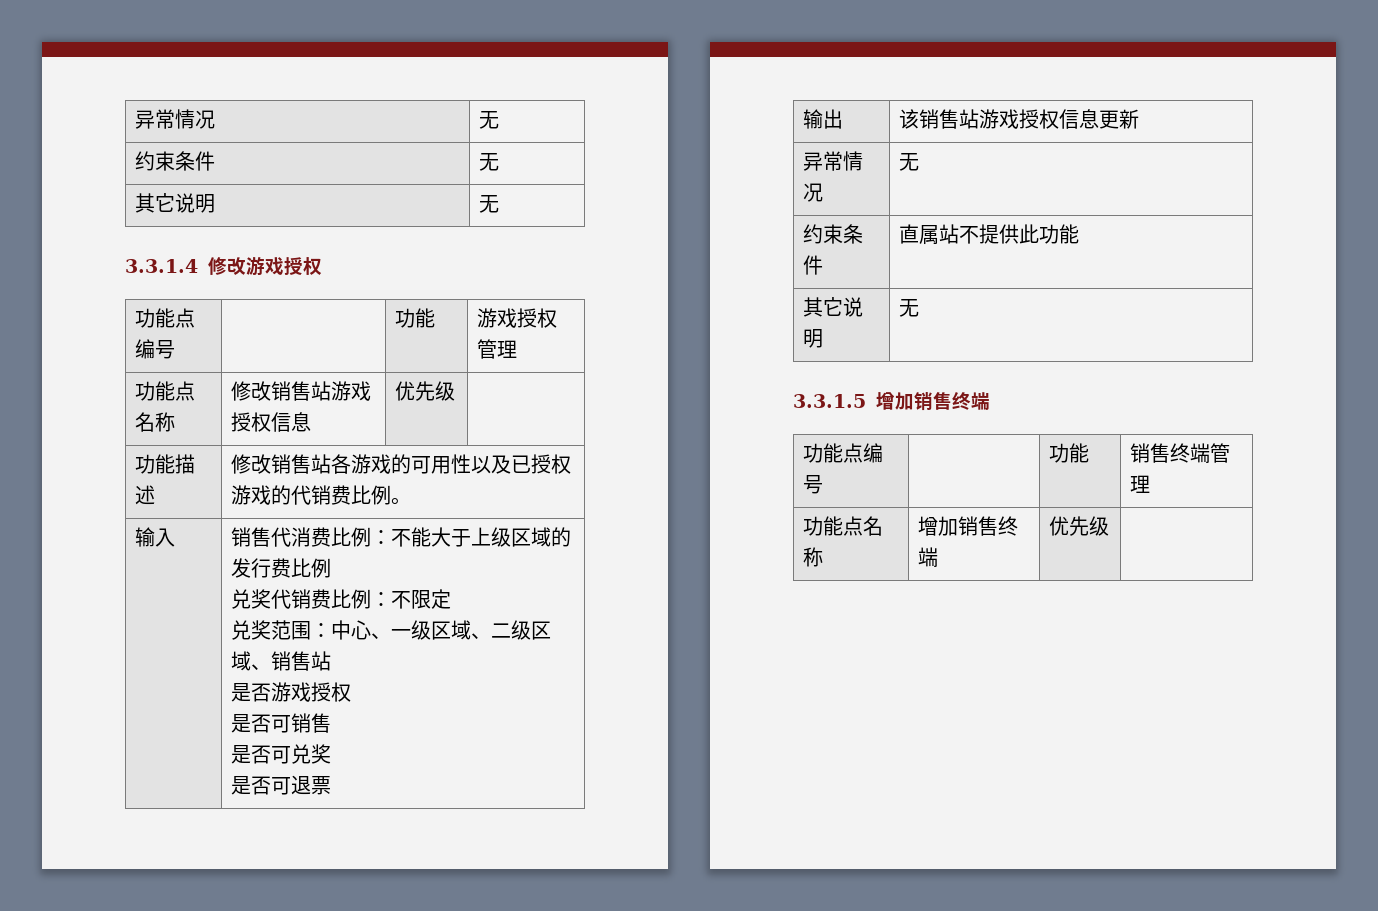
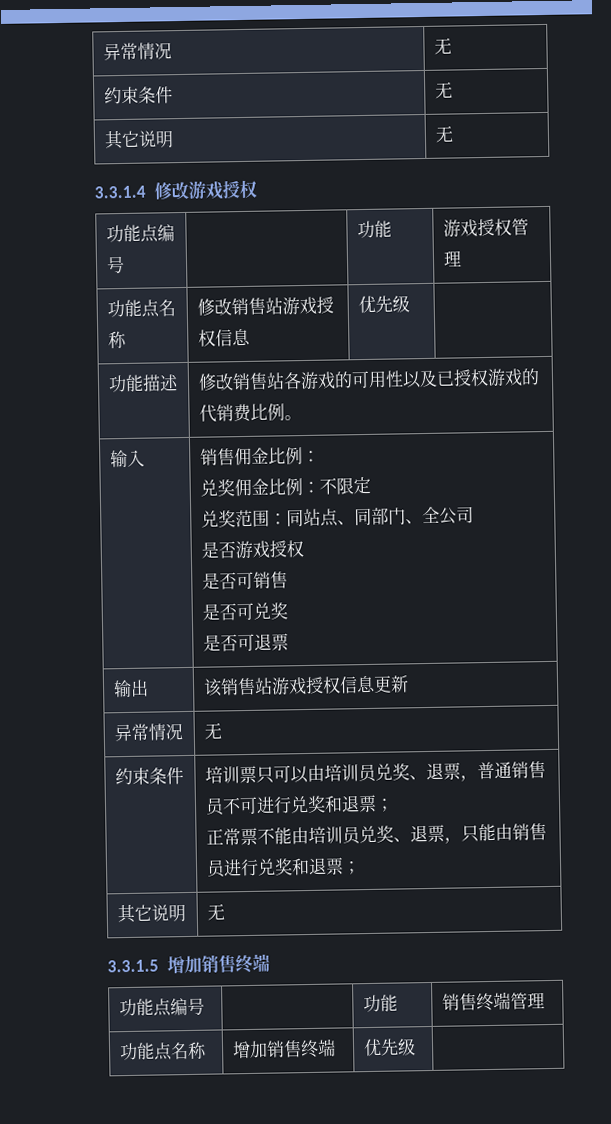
- 输入 | 销售代消费比例：不能大于上级区域的发行费比例
- 兑奖代销费比例：不限定
- 兑奖范围：中心、一级区域、二级区域、销售站
+ 输入 | 销售佣金比例：
+ 兑奖佣金比例：不限定
+ 兑奖范围：同站点、同部门、全公司
- 约束条件 | 直属站不提供此功能
+ 约束条件 | 培训票只可以由培训员兑奖、退票，普通销售员不可进行兑奖和退票；
+ 正常票不能由培训员兑奖、退票，只能由销售员进行兑奖和退票；

